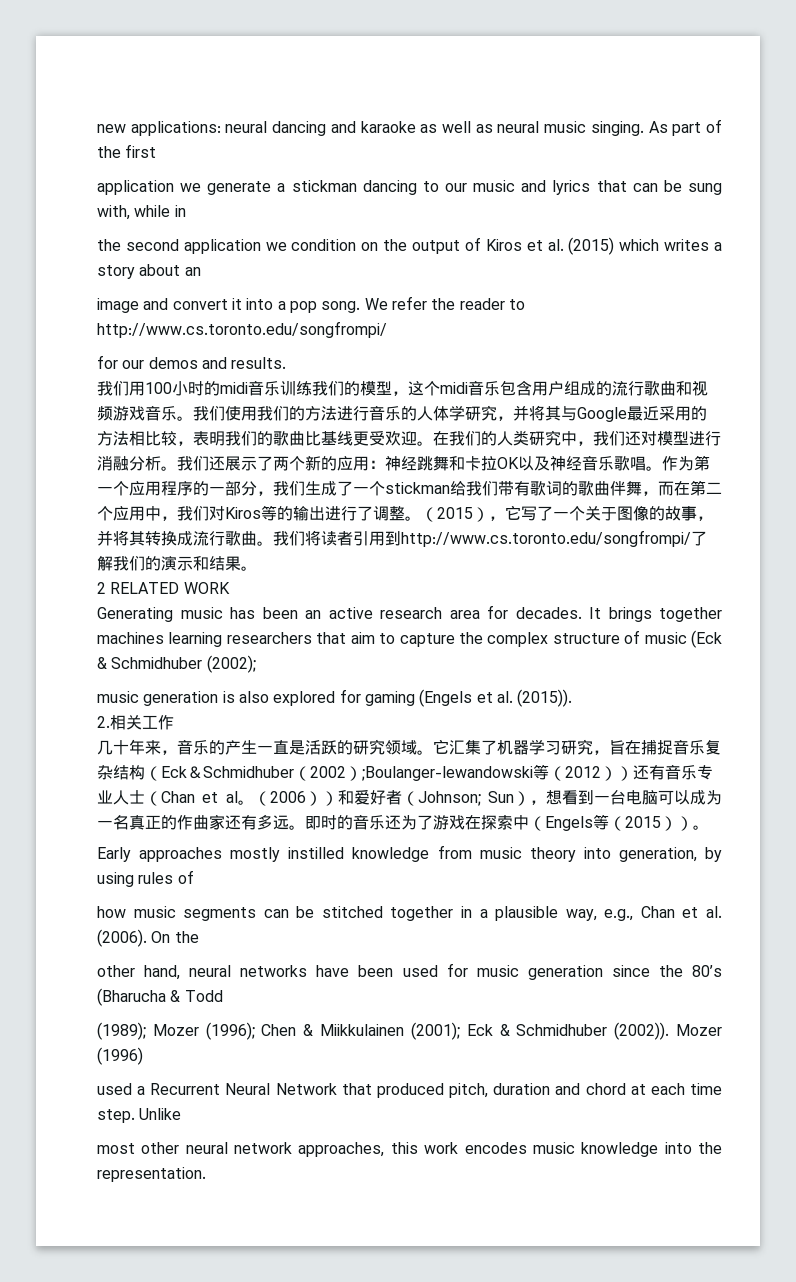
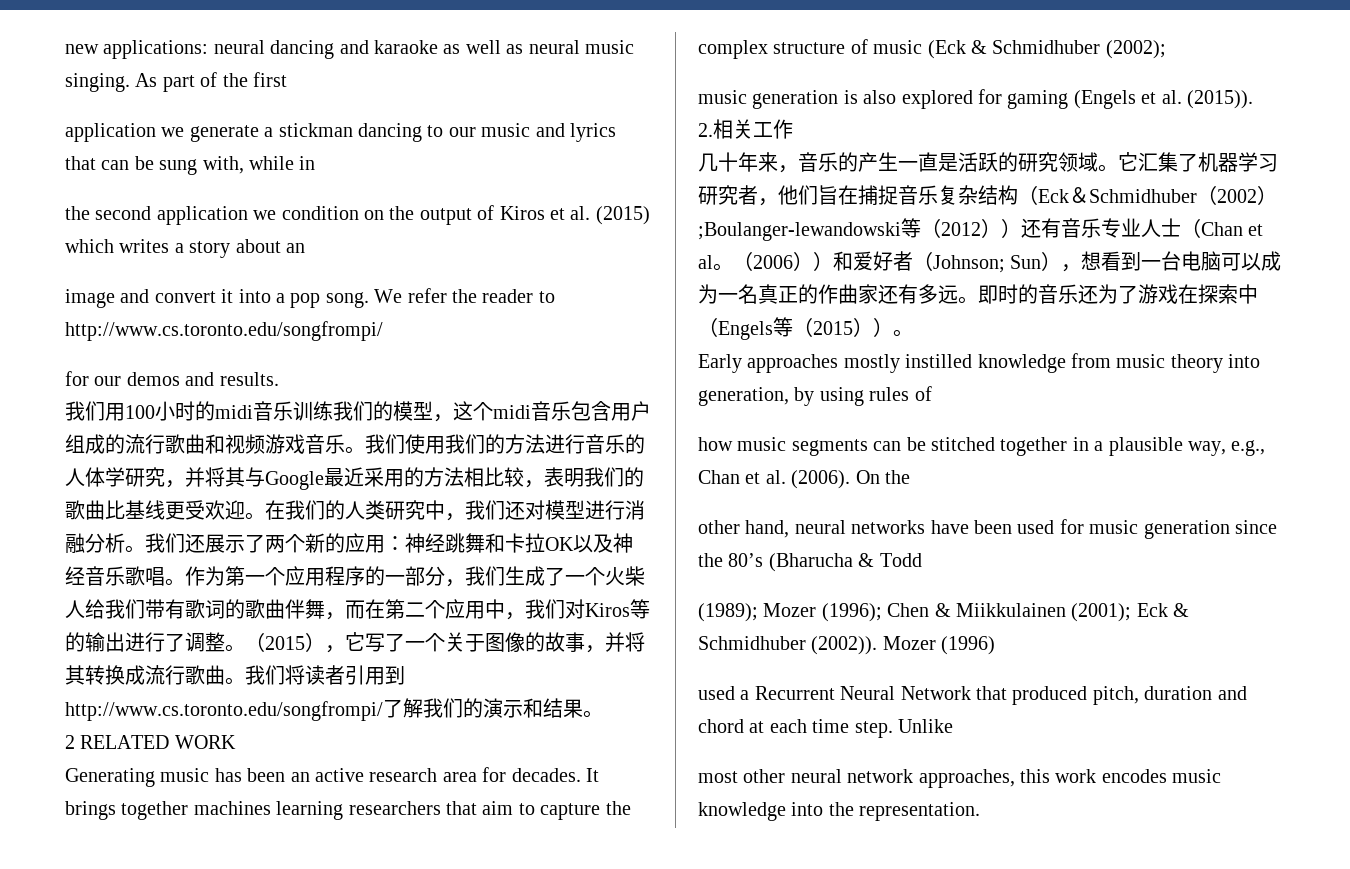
- 作为第一个应用程序的一部分，我们生成了一个stickman给我们带有歌词的歌曲伴舞，而在第二个应用中，我们对Kiros等的输出进行了调整。
+ 作为第一个应用程序的一部分，我们生成了一个火柴人给我们带有歌词的歌曲伴舞，而在第二个应用中，我们对Kiros等的输出进行了调整。
- 它汇集了机器学习研究，旨在捕捉音乐复杂结构（Eck＆Schmidhuber（2002）;Boulanger-lewandowski等（2012））还有音乐专业人士（Chan et al。
+ 它汇集了机器学习研究者，他们旨在捕捉音乐复杂结构（Eck＆Schmidhuber（2002）;Boulanger-lewandowski等（2012））还有音乐专业人士（Chan et al。

